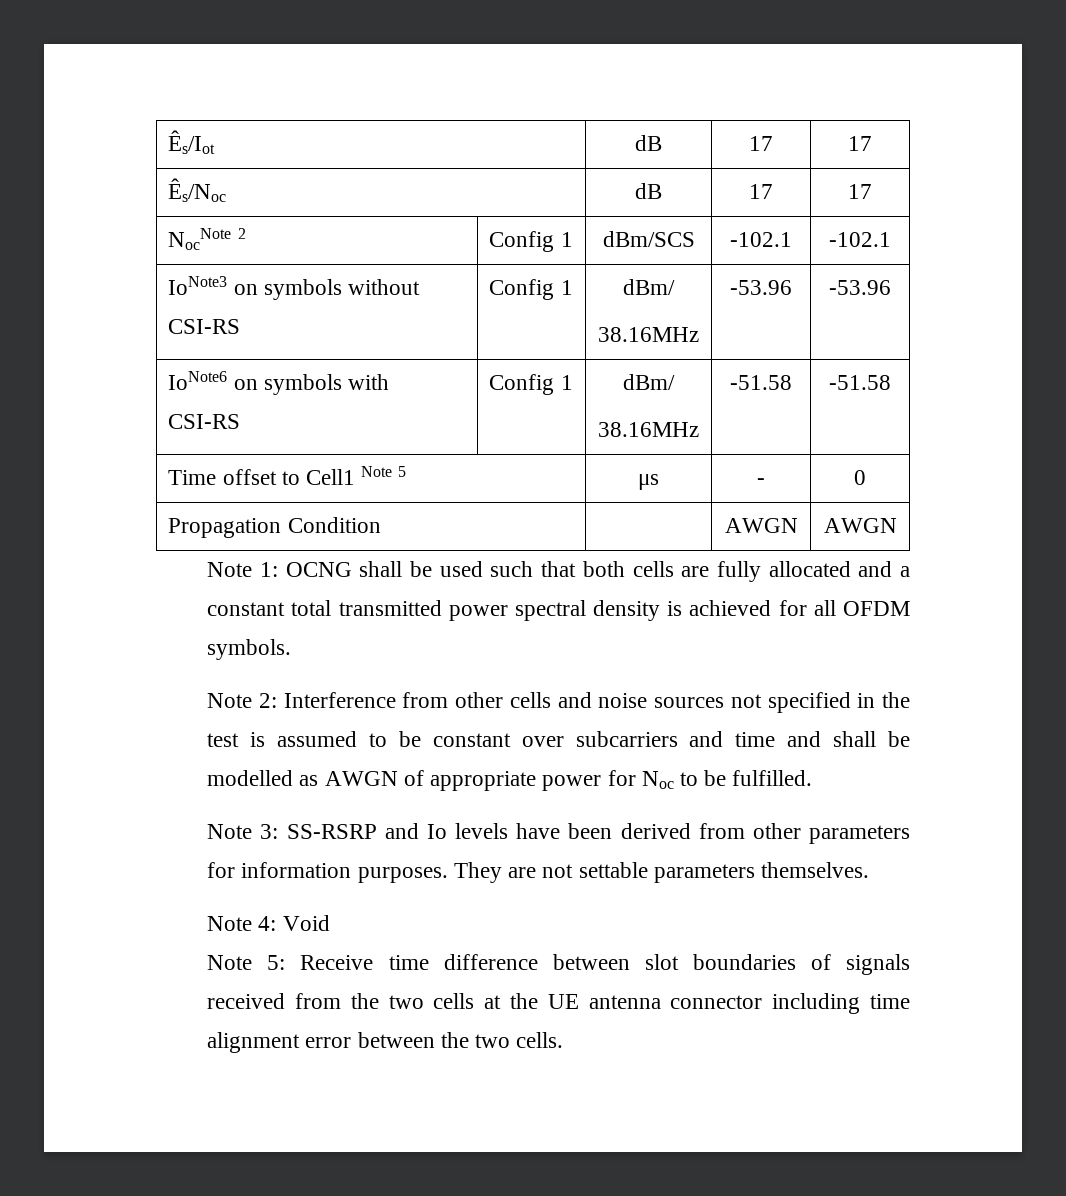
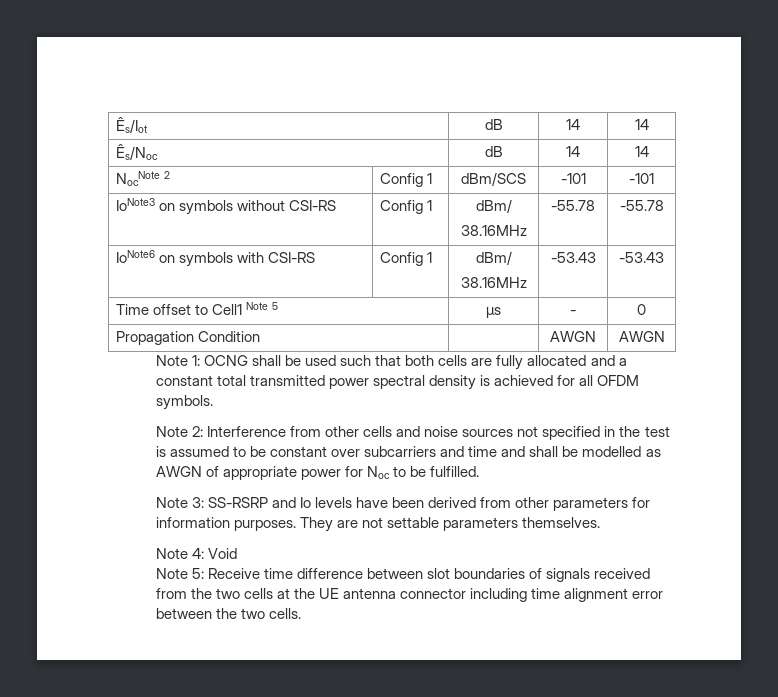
- Ês/Iot | dB | 17 | 17
+ Ês/Iot | dB | 14 | 14
- Ês/Noc | dB | 17 | 17
+ Ês/Noc | dB | 14 | 14
- NocNote 2 | Config 1 | dBm/SCS | -102.1 | -102.1
+ NocNote 2 | Config 1 | dBm/SCS | -101 | -101
  IoNote3 on symbols without CSI-RS | Config 1 | dBm/
- 38.16MHz | -53.96 | -53.96
+ 38.16MHz | -55.78 | -55.78
  IoNote6 on symbols with CSI-RS | Config 1 | dBm/
- 38.16MHz | -51.58 | -51.58
+ 38.16MHz | -53.43 | -53.43

